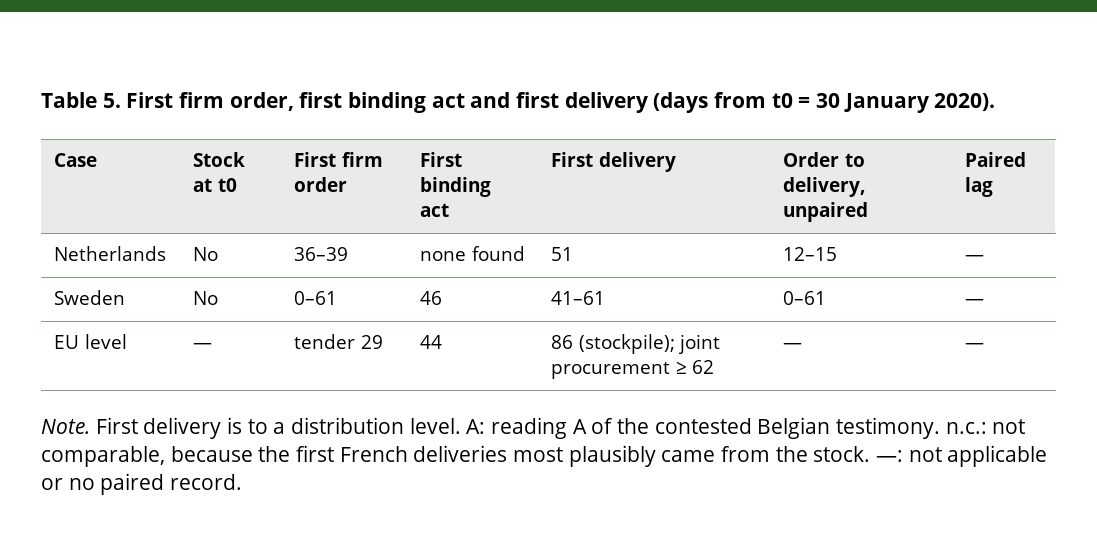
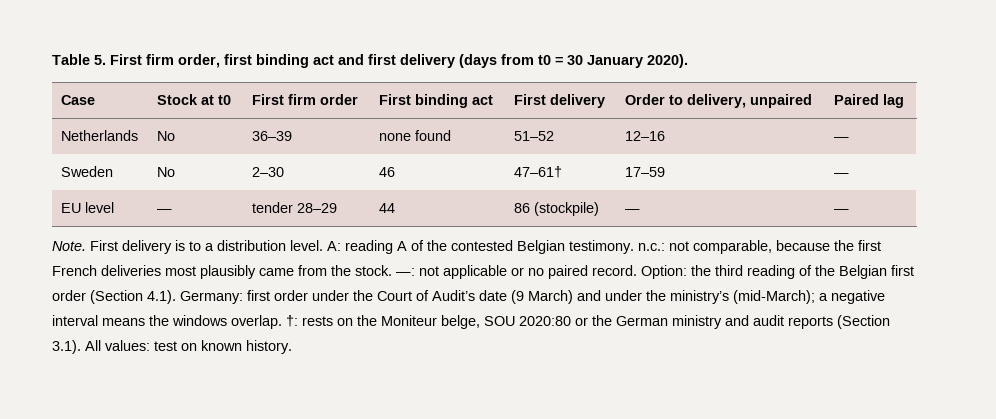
- Netherlands | No | 36–39 | none found | 51 | 12–15 | —
+ Netherlands | No | 36–39 | none found | 51–52 | 12–16 | —
- Sweden | No | 0–61 | 46 | 41–61 | 0–61 | —
+ Sweden | No | 2–30 | 46 | 47–61† | 17–59 | —
- EU level | — | tender 29 | 44 | 86 (stockpile); joint procurement ≥ 62 | — | —
+ EU level | — | tender 28–29 | 44 | 86 (stockpile) | — | —
+ Option: the third reading of the Belgian first order (Section 4.1). Germany: first order under the Court of Audit’s date (9 March) and under the ministry’s (mid-March); a negative interval means the windows overlap. †: rests on the Moniteur belge, SOU 2020:80 or the German ministry and audit reports (Section 3.1). All values: test on known history.

